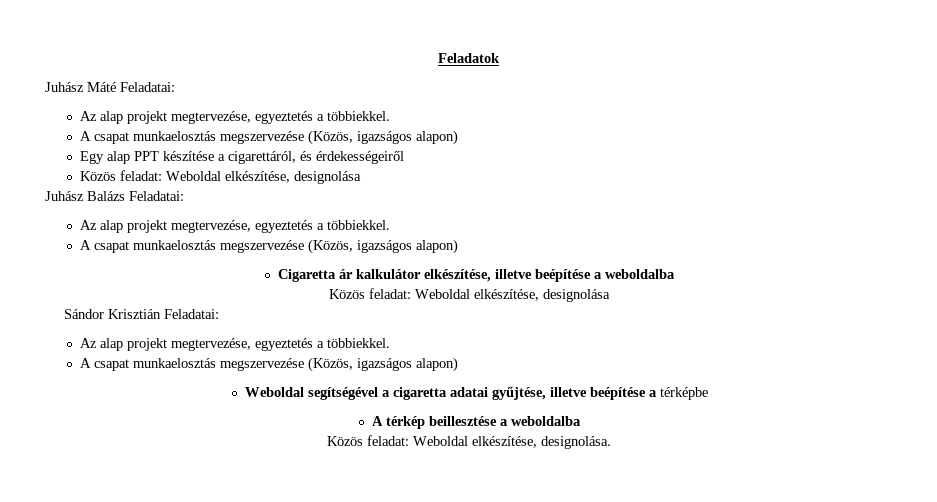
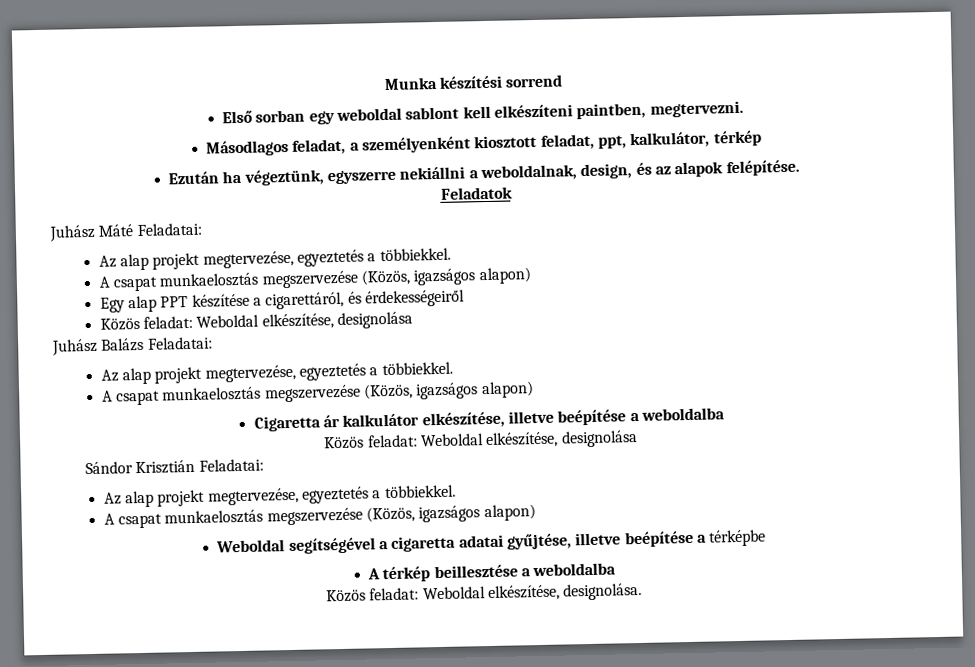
+ Munka készítési sorrend
+ Első sorban egy weboldal sablont kell elkészíteni paintben, megtervezni.
+ Másodlagos feladat, a személyenként kiosztott feladat, ppt, kalkulátor, térkép
+ Ezután ha végeztünk, egyszerre nekiállni a weboldalnak, design, és az alapok felépítése.

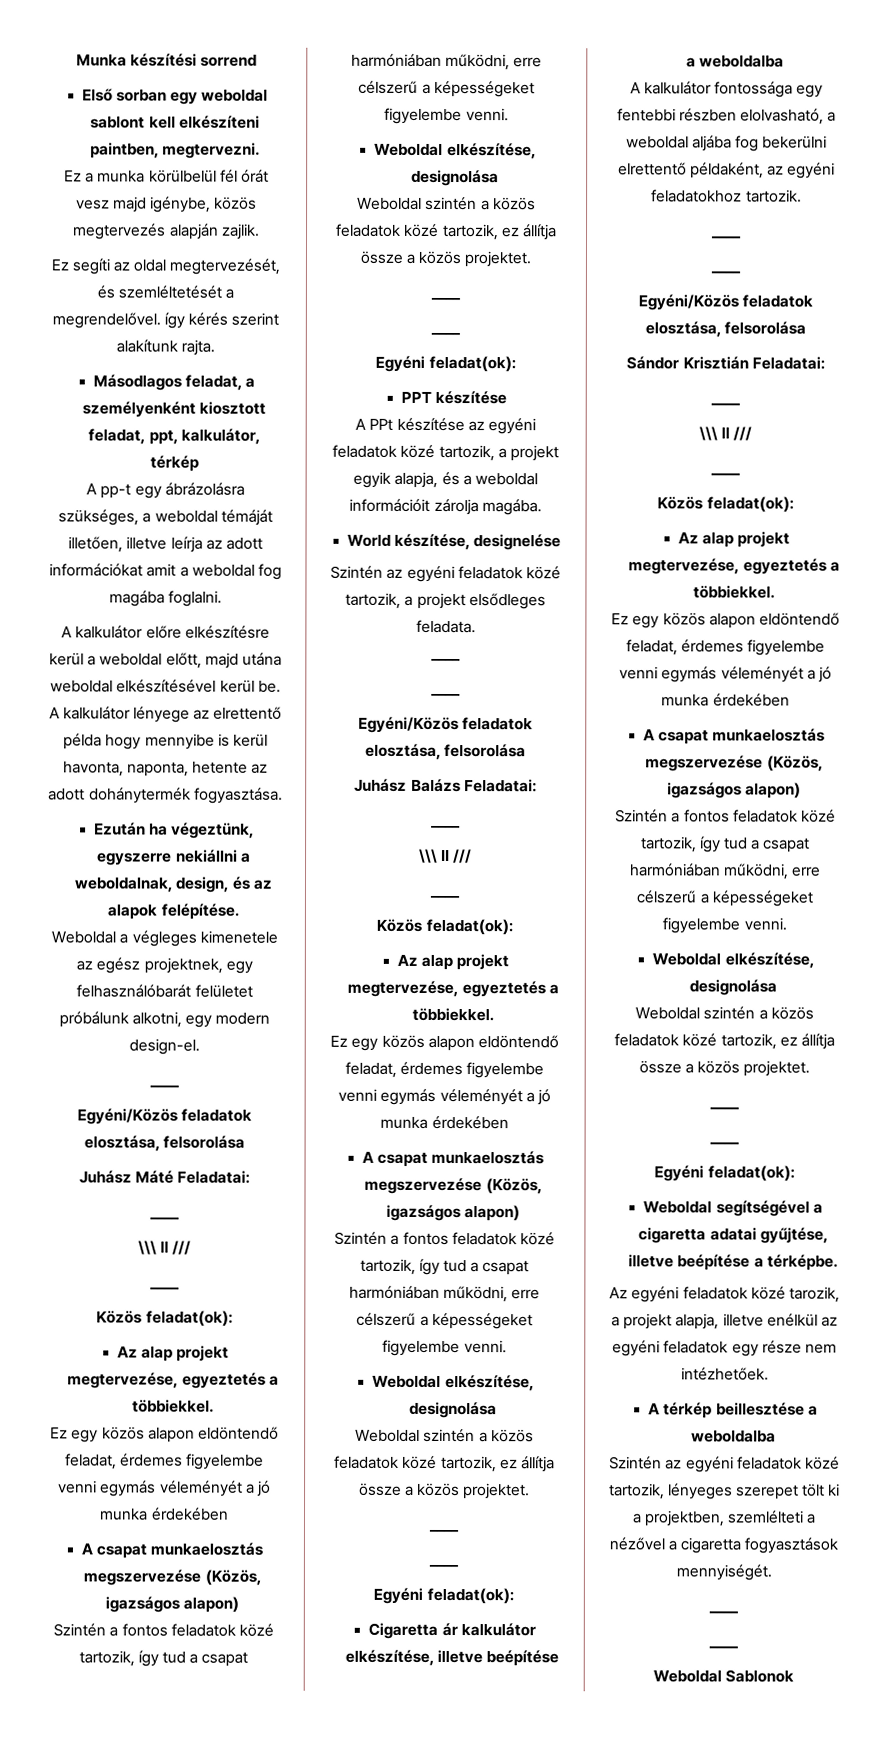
+ Ez a munka körülbelül fél órát vesz majd igénybe, közös megtervezés alapján zajlik.
+ Ez segíti az oldal megtervezését, és szemléltetését a megrendelővel. így kérés szerint alakítunk rajta.
+ A pp-t egy ábrázolásra szükséges, a weboldal témáját illetően, illetve leírja az adott információkat amit a weboldal fog magába foglalni.
+ A kalkulátor előre elkészítésre kerül a weboldal előtt, majd utána weboldal elkészítésével kerül be. A kalkulátor lényege az elrettentő példa hogy mennyibe is kerül havonta, naponta, hetente az adott dohánytermék fogyasztása.
- Feladatok
+ Weboldal a végleges kimenetele az egész projektnek, egy felhasználóbarát felületet próbálunk alkotni, egy modern design-el.
+ ____
+ Egyéni/Közös feladatok elosztása, felsorolása
  Juhász Máté Feladatai:
+ ____
+ \\\ II ///
+ ____
+ Közös feladat(ok):
  Az alap projekt megtervezése, egyeztetés a többiekkel.
+ Ez egy közös alapon eldöntendő feladat, érdemes figyelembe venni egymás véleményét a jó munka érdekében
  A csapat munkaelosztás megszervezése (Közös, igazságos alapon)
- Egy alap PPT készítése a cigarettáról, és érdekességeiről
- Közös feladat: Weboldal elkészítése, designolása
+ Szintén a fontos feladatok közé tartozik, így tud a csapat harmóniában működni, erre célszerű a képességeket figyelembe venni.
+ Weboldal elkészítése, designolása
+ Weboldal szintén a közös feladatok közé tartozik, ez állítja össze a közös projektet.
+ ____
+ ____
+ Egyéni feladat(ok):
+ PPT készítése
+ A PPt készítése az egyéni feladatok közé tartozik, a projekt egyik alapja, és a weboldal információit zárolja magába.
+ World készítése, designelése
+ Szintén az egyéni feladatok közé tartozik, a projekt elsődleges feladata.
+ ____
+ ____
+ Egyéni/Közös feladatok elosztása, felsorolása
  Juhász Balázs Feladatai:
+ ____
+ \\\ II ///
+ ____
+ Közös feladat(ok):
  Az alap projekt megtervezése, egyeztetés a többiekkel.
+ Ez egy közös alapon eldöntendő feladat, érdemes figyelembe venni egymás véleményét a jó munka érdekében
  A csapat munkaelosztás megszervezése (Közös, igazságos alapon)
+ Szintén a fontos feladatok közé tartozik, így tud a csapat harmóniában működni, erre célszerű a képességeket figyelembe venni.
+ Weboldal elkészítése, designolása
+ Weboldal szintén a közös feladatok közé tartozik, ez állítja össze a közös projektet.
+ ____
+ ____
+ Egyéni feladat(ok):
  Cigaretta ár kalkulátor elkészítése, illetve beépítése a weboldalba
- Közös feladat: Weboldal elkészítése, designolása
+ A kalkulátor fontossága egy fentebbi részben elolvasható, a weboldal aljába fog bekerülni elrettentő példaként, az egyéni feladatokhoz tartozik.
+ ____
+ ____
+ Egyéni/Közös feladatok elosztása, felsorolása
  Sándor Krisztián Feladatai:
+ ____
+ \\\ II ///
+ ____
+ Közös feladat(ok):
  Az alap projekt megtervezése, egyeztetés a többiekkel.
+ Ez egy közös alapon eldöntendő feladat, érdemes figyelembe venni egymás véleményét a jó munka érdekében
  A csapat munkaelosztás megszervezése (Közös, igazságos alapon)
+ Szintén a fontos feladatok közé tartozik, így tud a csapat harmóniában működni, erre célszerű a képességeket figyelembe venni.
+ Weboldal elkészítése, designolása
+ Weboldal szintén a közös feladatok közé tartozik, ez állítja össze a közös projektet.
+ ____
+ ____
+ Egyéni feladat(ok):
- Weboldal segítségével a cigaretta adatai gyűjtése, illetve beépítése a térképbe
+ Weboldal segítségével a cigaretta adatai gyűjtése, illetve beépítése a térképbe.
+ Az egyéni feladatok közé tarozik, a projekt alapja, illetve enélkül az egyéni feladatok egy része nem intézhetőek.
- Közös feladat: Weboldal elkészítése, designolása.
+ Szintén az egyéni feladatok közé tartozik, lényeges szerepet tölt ki a projektben, szemlélteti a nézővel a cigaretta fogyasztások mennyiségét.
+ ____
+ ____
+ Weboldal Sablonok

